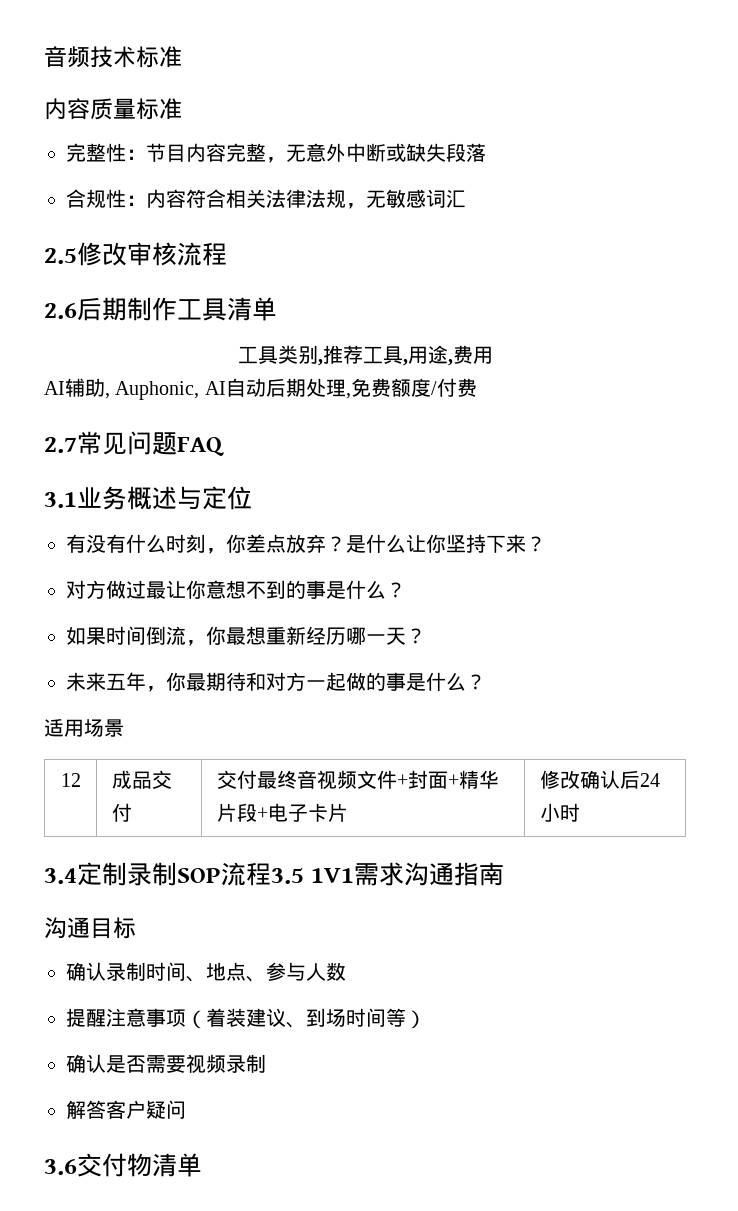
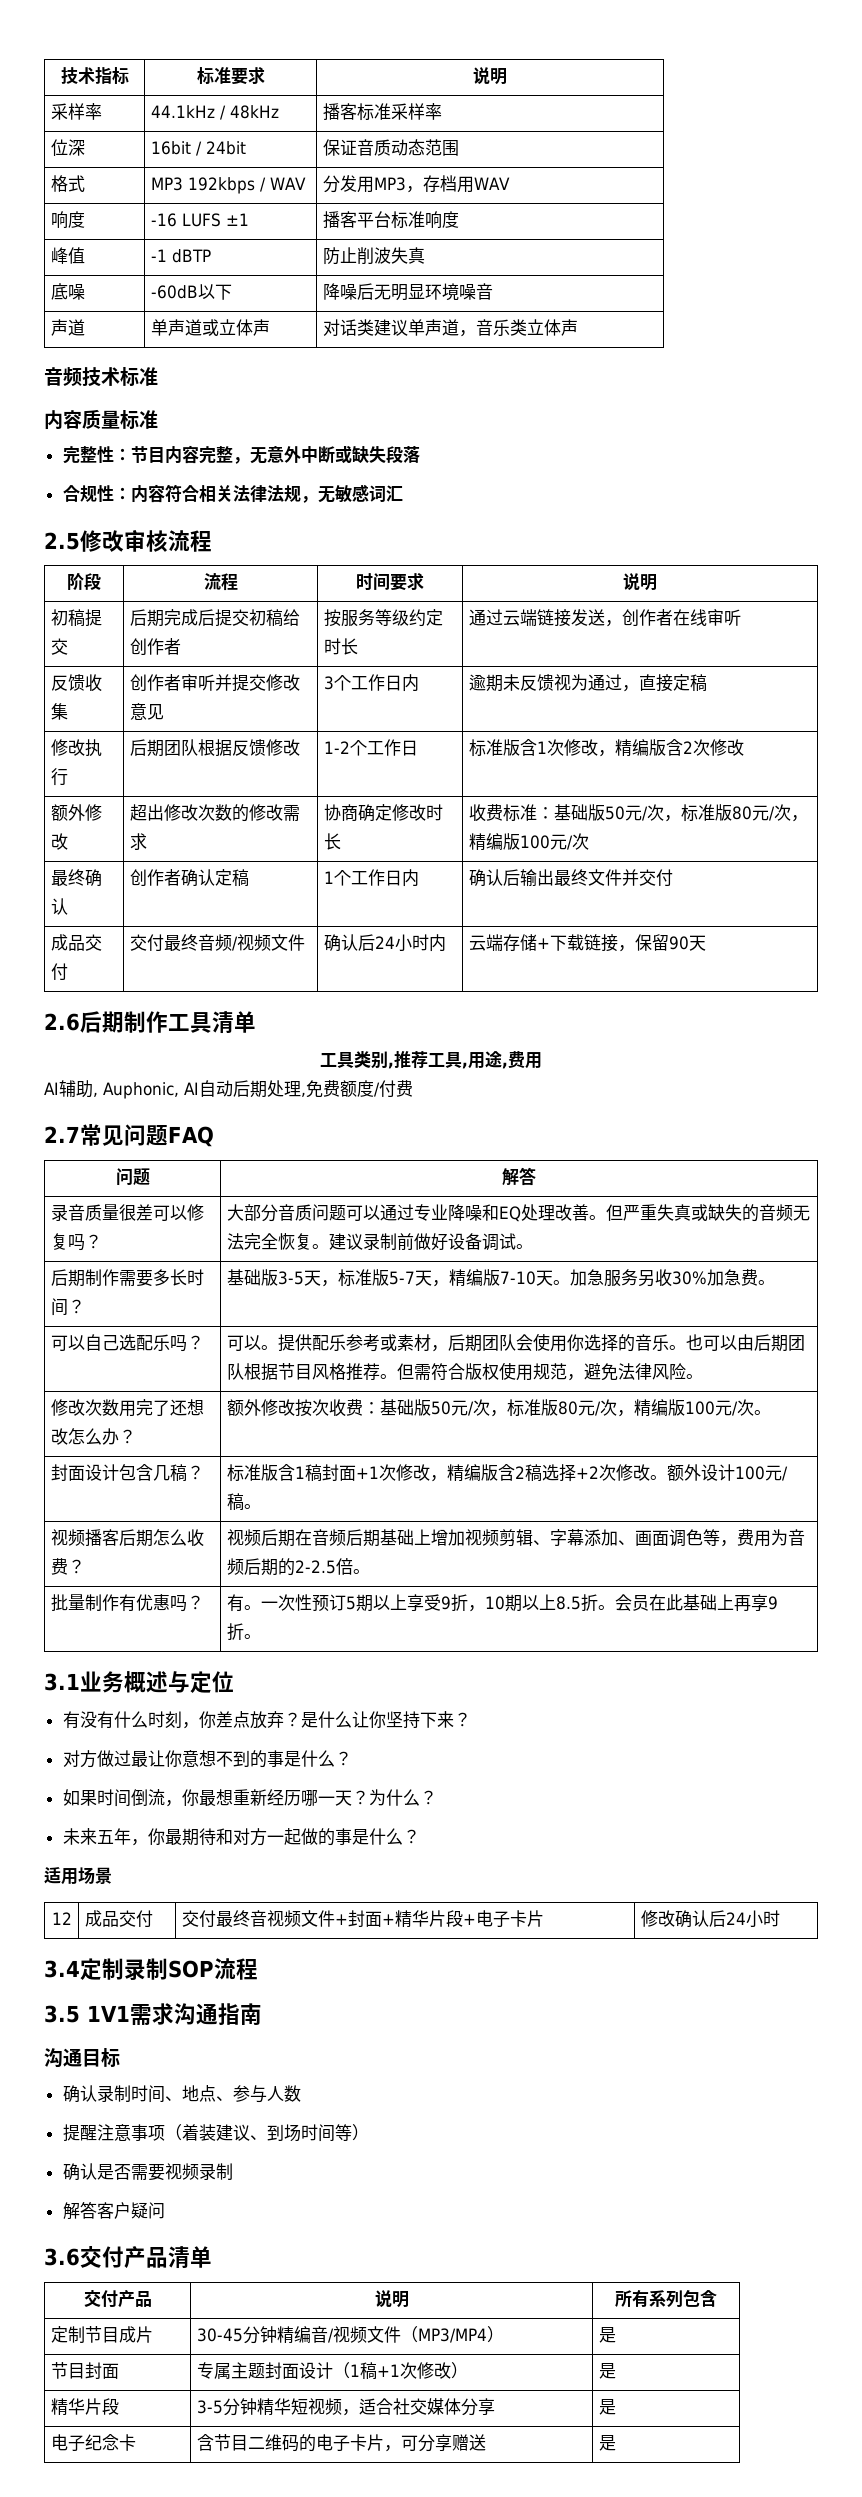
+ 技术指标 | 标准要求 | 说明
+ 采样率 | 44.1kHz / 48kHz | 播客标准采样率
+ 位深 | 16bit / 24bit | 保证音质动态范围
+ 格式 | MP3 192kbps / WAV | 分发用MP3，存档用WAV
+ 响度 | -16 LUFS ±1 | 播客平台标准响度
+ 峰值 | -1 dBTP | 防止削波失真
+ 底噪 | -60dB以下 | 降噪后无明显环境噪音
+ 声道 | 单声道或立体声 | 对话类建议单声道，音乐类立体声
+ 阶段 | 流程 | 时间要求 | 说明
+ 初稿提交 | 后期完成后提交初稿给创作者 | 按服务等级约定时长 | 通过云端链接发送，创作者在线审听
+ 反馈收集 | 创作者审听并提交修改意见 | 3个工作日内 | 逾期未反馈视为通过，直接定稿
+ 修改执行 | 后期团队根据反馈修改 | 1-2个工作日 | 标准版含1次修改，精编版含2次修改
+ 额外修改 | 超出修改次数的修改需求 | 协商确定修改时长 | 收费标准：基础版50元/次，标准版80元/次，精编版100元/次
+ 最终确认 | 创作者确认定稿 | 1个工作日内 | 确认后输出最终文件并交付
+ 成品交付 | 交付最终音频/视频文件 | 确认后24小时内 | 云端存储+下载链接，保留90天
+ 问题 | 解答
+ 录音质量很差可以修复吗？ | 大部分音质问题可以通过专业降噪和EQ处理改善。但严重失真或缺失的音频无法完全恢复。建议录制前做好设备调试。
+ 后期制作需要多长时间？ | 基础版3-5天，标准版5-7天，精编版7-10天。加急服务另收30%加急费。
+ 可以自己选配乐吗？ | 可以。提供配乐参考或素材，后期团队会使用你选择的音乐。也可以由后期团队根据节目风格推荐。但需符合版权使用规范，避免法律风险。
+ 修改次数用完了还想改怎么办？ | 额外修改按次收费：基础版50元/次，标准版80元/次，精编版100元/次。
+ 封面设计包含几稿？ | 标准版含1稿封面+1次修改，精编版含2稿选择+2次修改。额外设计100元/稿。
+ 视频播客后期怎么收费？ | 视频后期在音频后期基础上增加视频剪辑、字幕添加、画面调色等，费用为音频后期的2-2.5倍。
+ 批量制作有优惠吗？ | 有。一次性预订5期以上享受9折，10期以上8.5折。会员在此基础上再享9折。
+ 为什么？
- 3.4定制录制SOP流程3.5 1V1需求沟通指南
+ 3.4定制录制SOP流程
+ 3.5 1V1需求沟通指南
- 3.6交付物清单
+ 3.6交付产品清单
+ 交付产品 | 说明 | 所有系列包含
+ 定制节目成片 | 30-45分钟精编音/视频文件（MP3/MP4） | 是
+ 节目封面 | 专属主题封面设计（1稿+1次修改） | 是
+ 精华片段 | 3-5分钟精华短视频，适合社交媒体分享 | 是
+ 电子纪念卡 | 含节目二维码的电子卡片，可分享赠送 | 是

